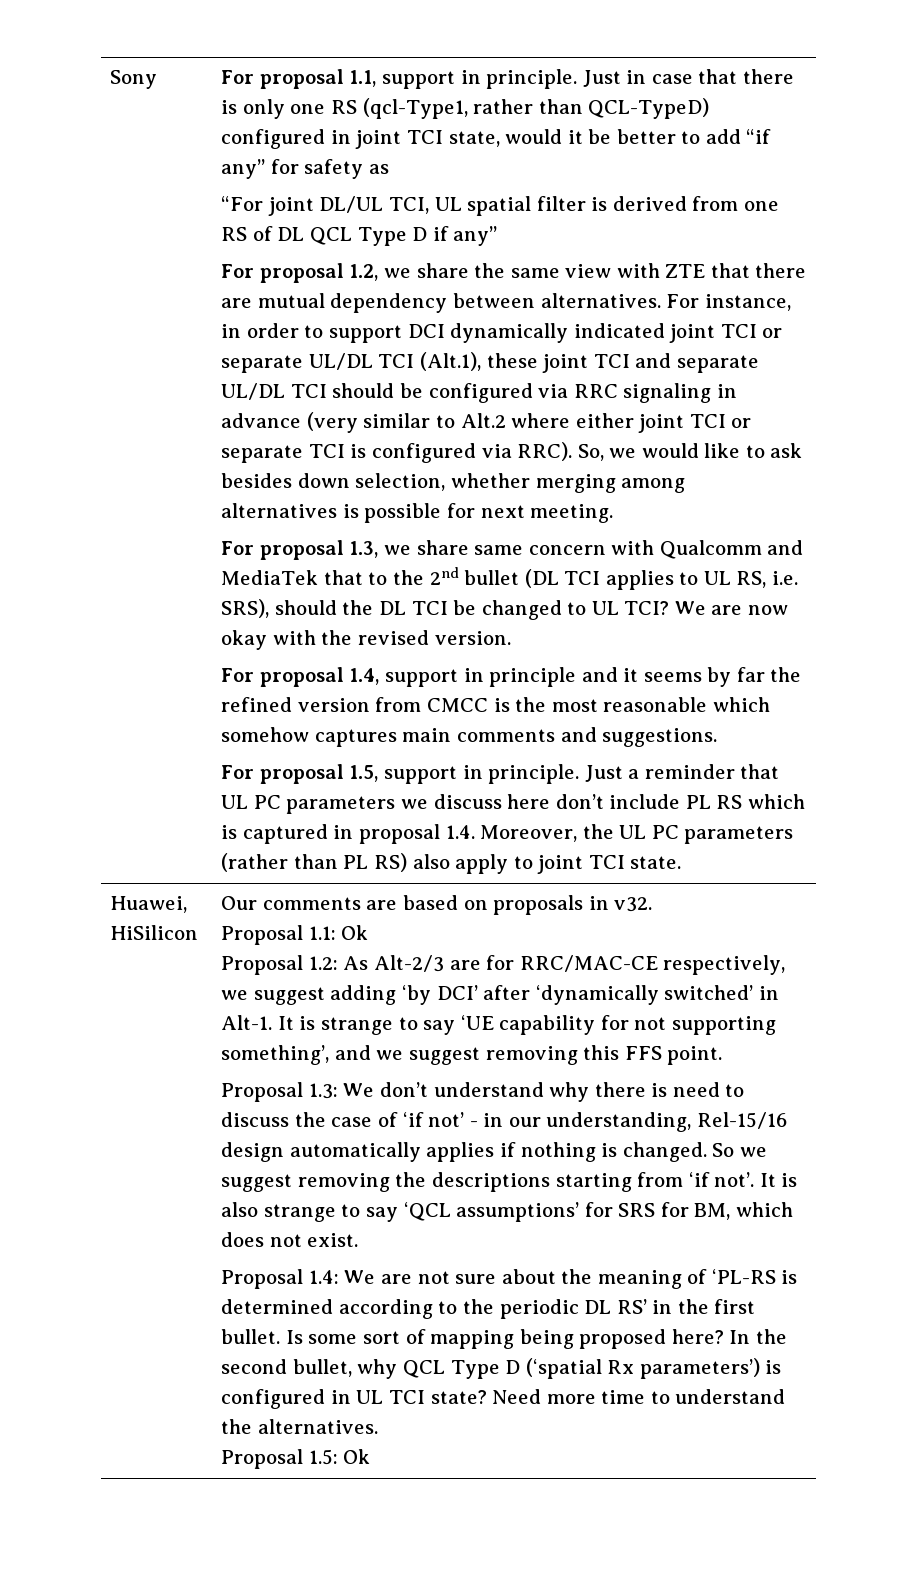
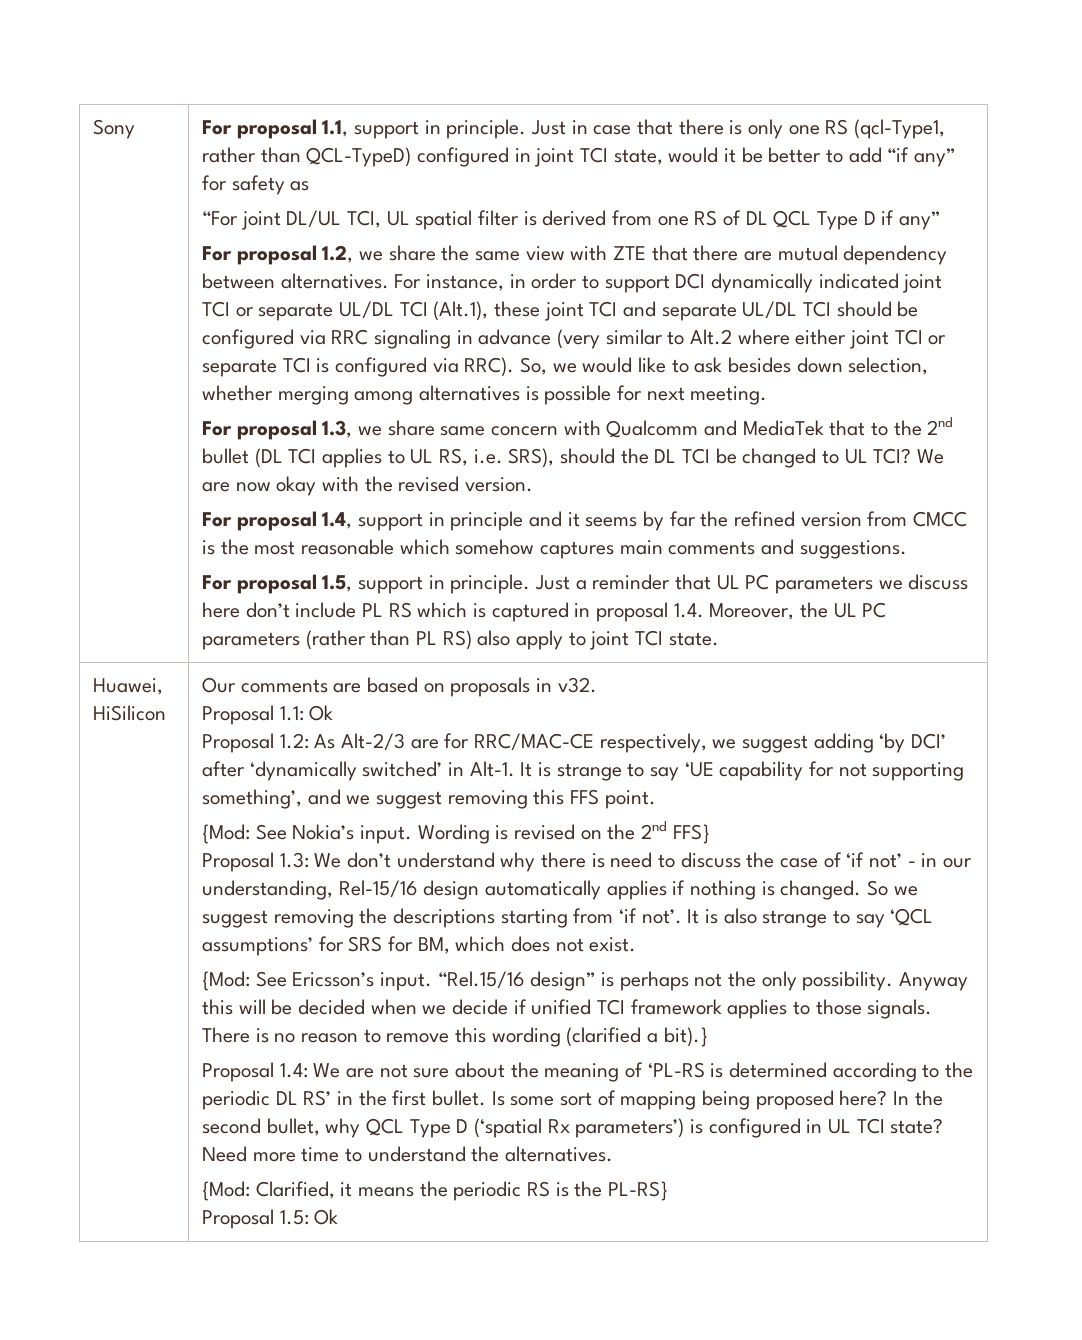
+ {Mod: See Nokia’s input. Wording is revised on the 2nd FFS}
+ {Mod: See Ericsson’s input. “Rel.15/16 design” is perhaps not the only possibility. Anyway this will be decided when we decide if unified TCI framework applies to those signals. There is no reason to remove this wording (clarified a bit).}
+ {Mod: Clarified, it means the periodic RS is the PL-RS}

